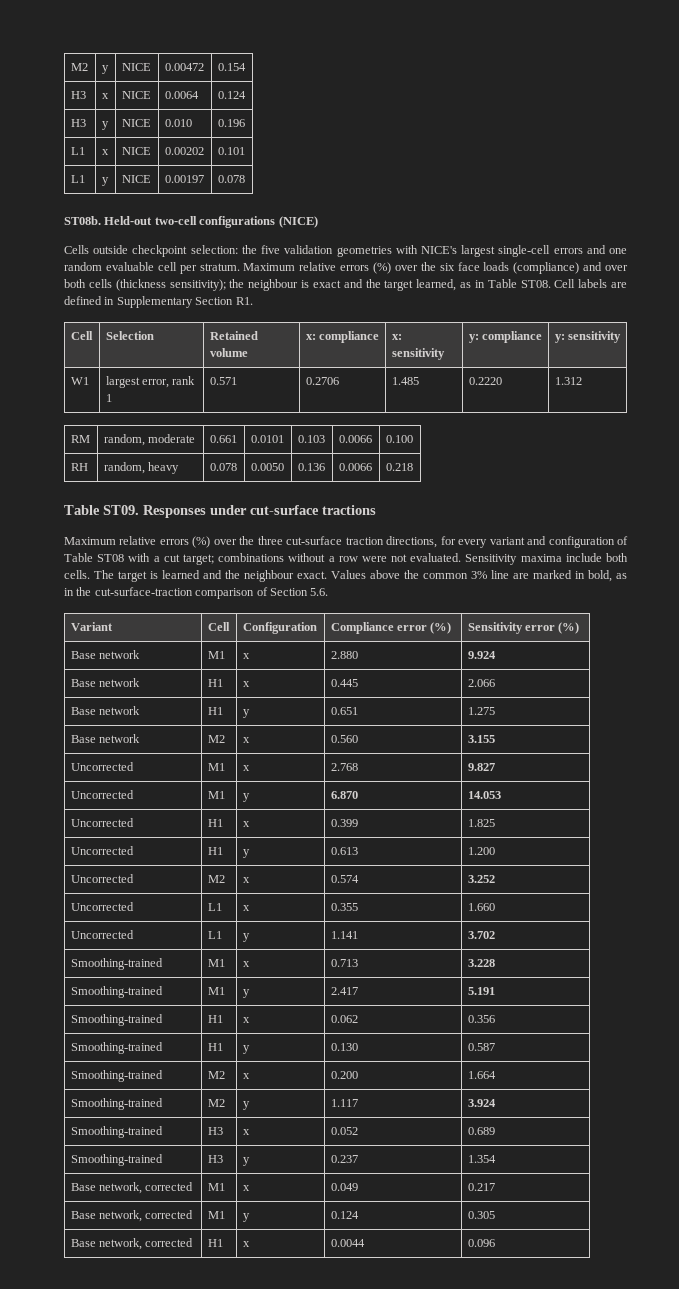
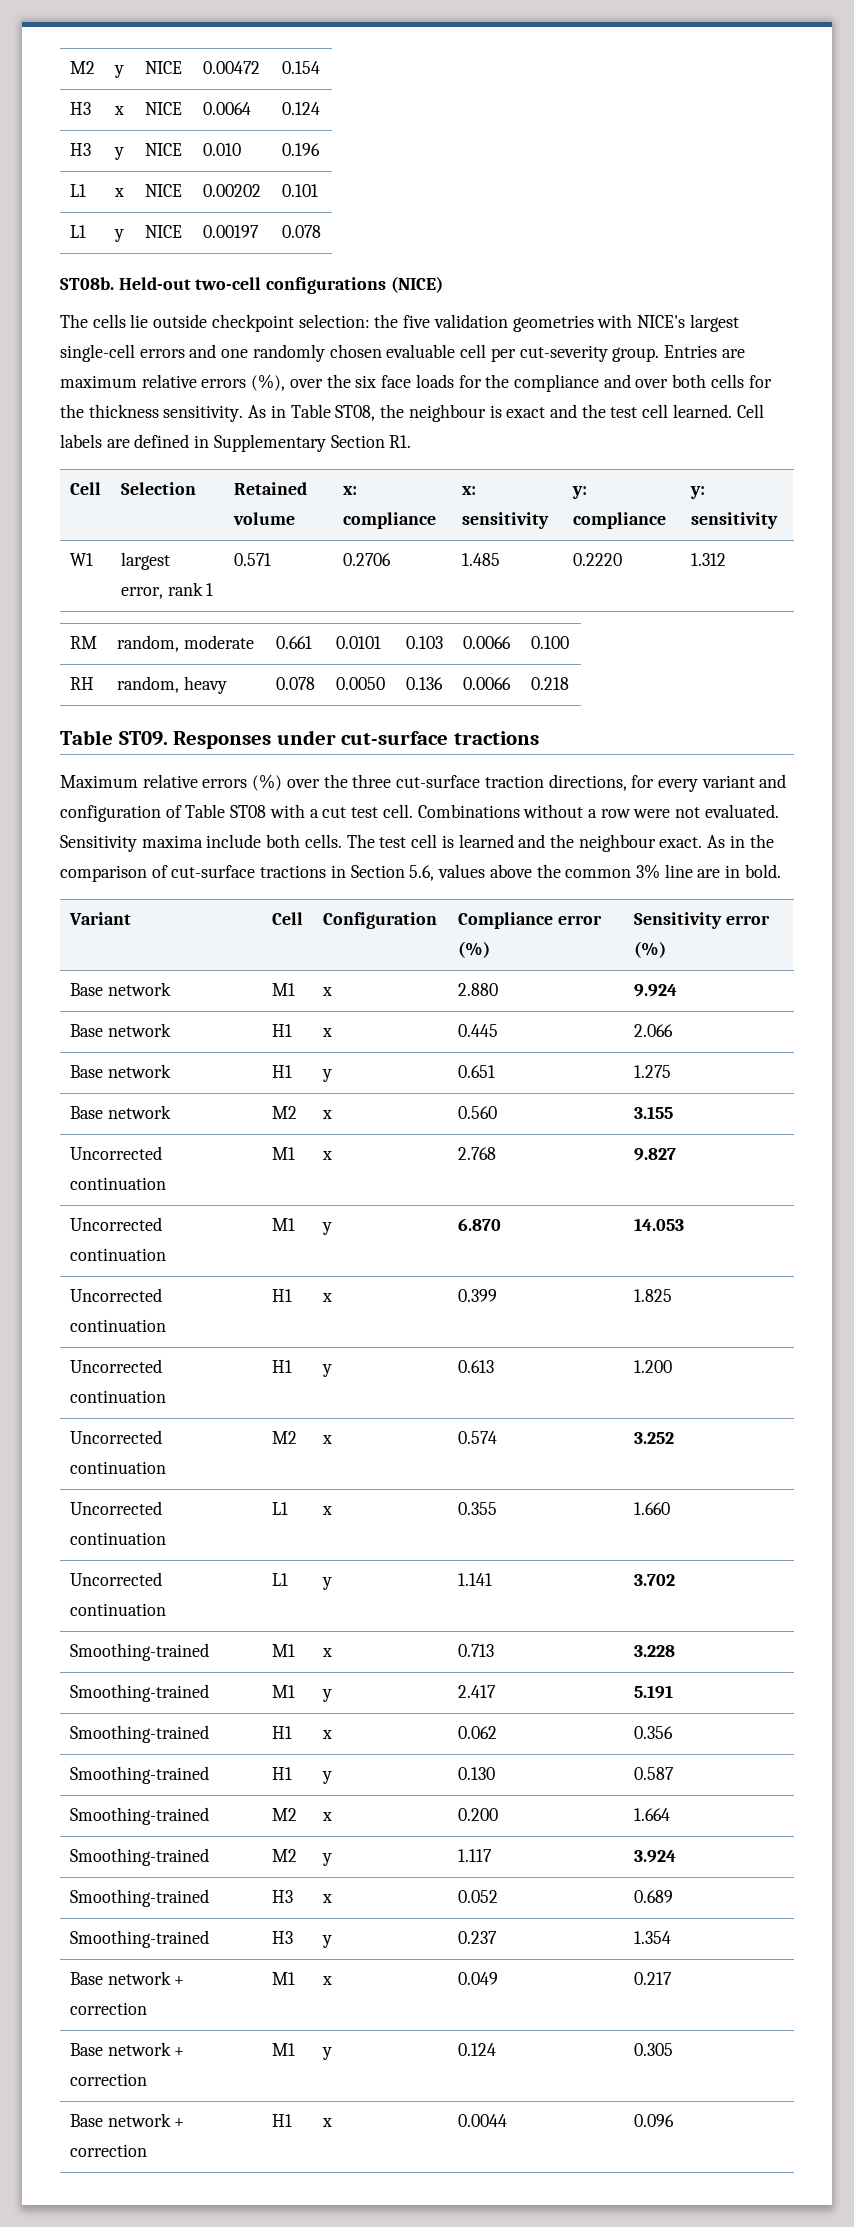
- Cells outside checkpoint selection: the five validation geometries with NICE's largest single-cell errors and one random evaluable cell per stratum. Maximum relative errors (%) over the six face loads (compliance) and over both cells (thickness sensitivity); the neighbour is exact and the target learned, as in Table ST08.
+ The cells lie outside checkpoint selection: the five validation geometries with NICE's largest single-cell errors and one randomly chosen evaluable cell per cut-severity group. Entries are maximum relative errors (%), over the six face loads for the compliance and over both cells for the thickness sensitivity. As in Table ST08, the neighbour is exact and the test cell learned.
- Maximum relative errors (%) over the three cut-surface traction directions, for every variant and configuration of Table ST08 with a cut target; combinations without a row were not evaluated.
+ Maximum relative errors (%) over the three cut-surface traction directions, for every variant and configuration of Table ST08 with a cut test cell. Combinations without a row were not evaluated.
- The target is learned and the neighbour exact.
+ The test cell is learned and the neighbour exact.
- Values above the common 3% line are marked in bold, as in the cut-surface-traction comparison of Section 5.6.
+ As in the comparison of cut-surface tractions in Section 5.6, values above the common 3% line are in bold.
- Uncorrected | M1 | x | 2.768 | 9.827
+ Uncorrected continuation | M1 | x | 2.768 | 9.827
- Uncorrected | M1 | y | 6.870 | 14.053
+ Uncorrected continuation | M1 | y | 6.870 | 14.053
- Uncorrected | H1 | x | 0.399 | 1.825
+ Uncorrected continuation | H1 | x | 0.399 | 1.825
- Uncorrected | H1 | y | 0.613 | 1.200
+ Uncorrected continuation | H1 | y | 0.613 | 1.200
- Uncorrected | M2 | x | 0.574 | 3.252
+ Uncorrected continuation | M2 | x | 0.574 | 3.252
- Uncorrected | L1 | x | 0.355 | 1.660
+ Uncorrected continuation | L1 | x | 0.355 | 1.660
- Uncorrected | L1 | y | 1.141 | 3.702
+ Uncorrected continuation | L1 | y | 1.141 | 3.702
- Base network, corrected | M1 | x | 0.049 | 0.217
+ Base network + correction | M1 | x | 0.049 | 0.217
- Base network, corrected | M1 | y | 0.124 | 0.305
+ Base network + correction | M1 | y | 0.124 | 0.305
- Base network, corrected | H1 | x | 0.0044 | 0.096
+ Base network + correction | H1 | x | 0.0044 | 0.096

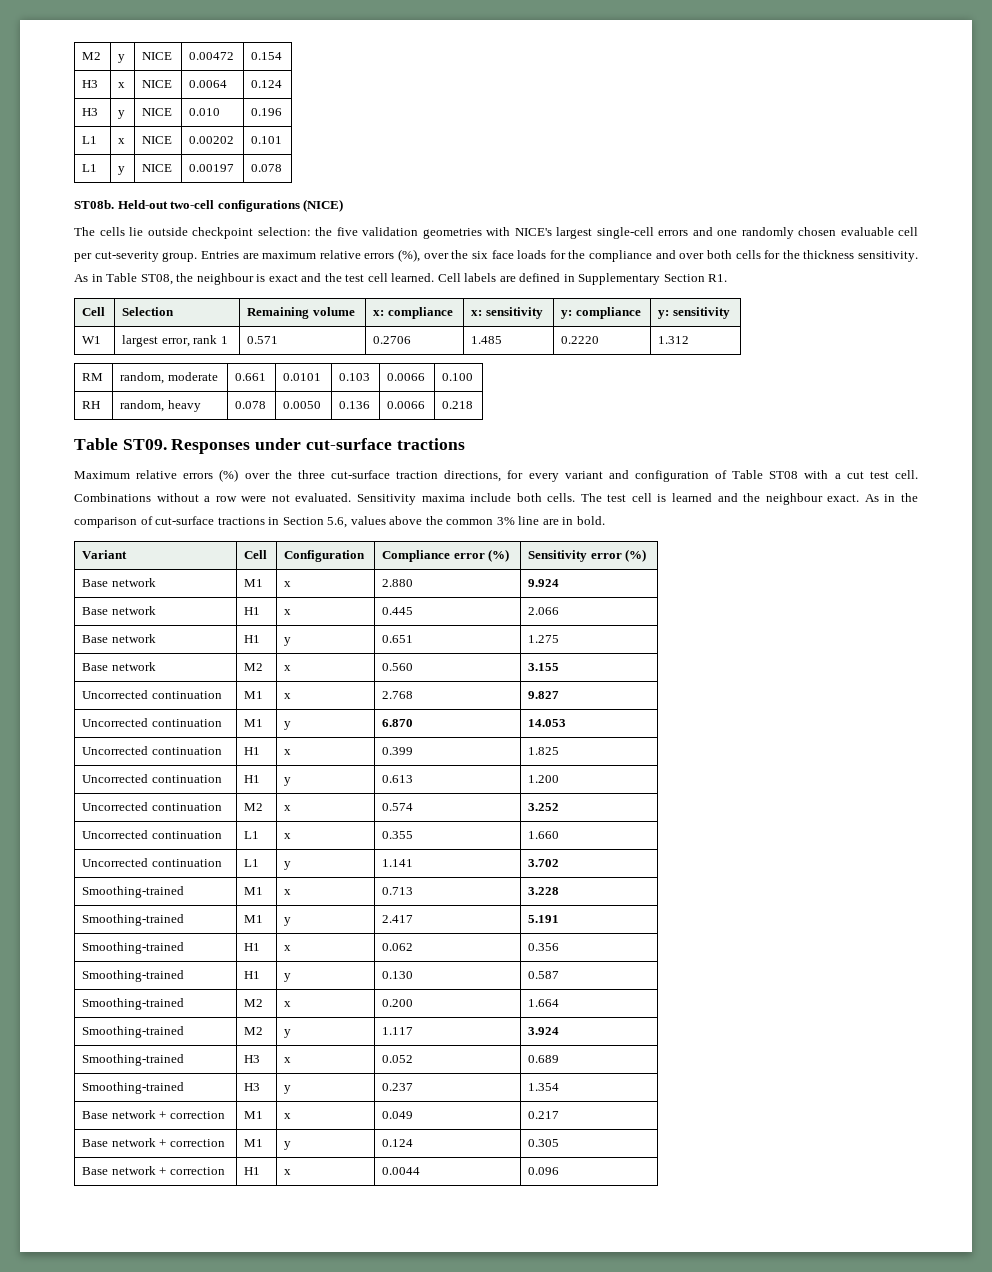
- Cell | Selection | Retained volume | x: compliance | x: sensitivity | y: compliance | y: sensitivity
+ Cell | Selection | Remaining volume | x: compliance | x: sensitivity | y: compliance | y: sensitivity

